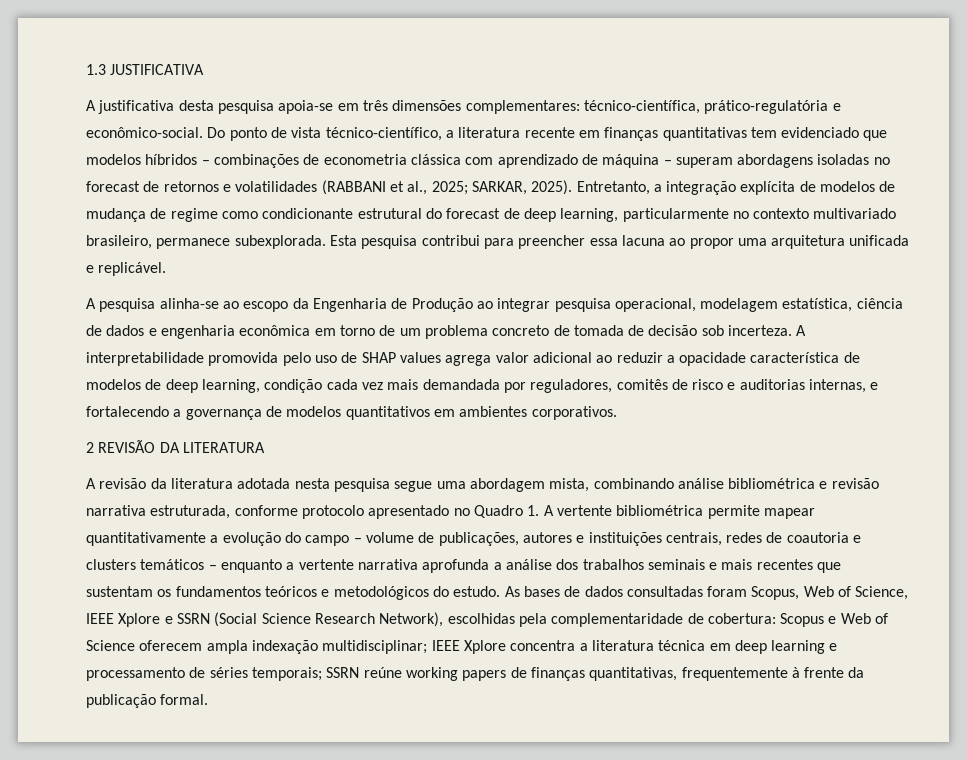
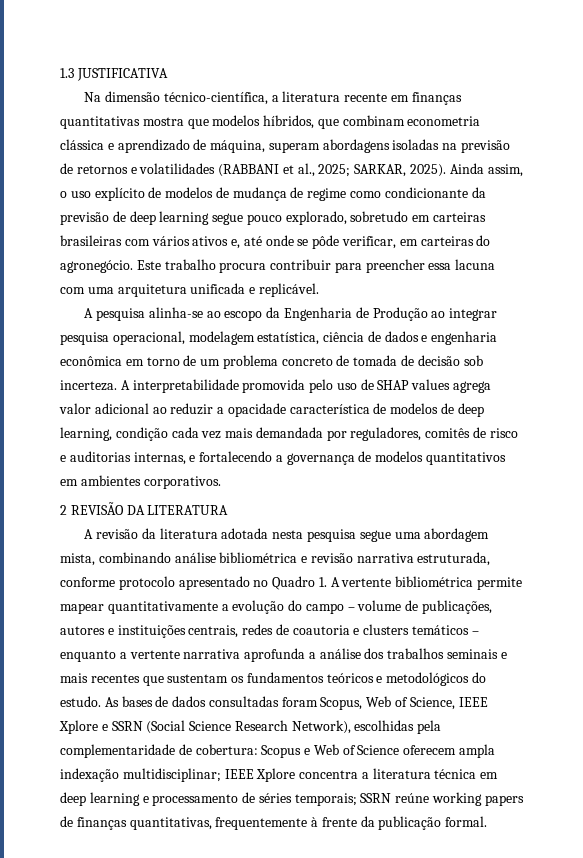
- A justificativa desta pesquisa apoia-se em três dimensões complementares: técnico-científica, prático-regulatória e econômico-social. Do ponto de vista técnico-científico, a literatura recente em finanças quantitativas tem evidenciado que modelos híbridos – combinações de econometria clássica com aprendizado de máquina – superam abordagens isoladas no forecast de retornos e volatilidades (RABBANI et al., 2025; SARKAR, 2025).
+ Na dimensão técnico-científica, a literatura recente em finanças quantitativas mostra que modelos híbridos, que combinam econometria clássica e aprendizado de máquina, superam abordagens isoladas na previsão de retornos e volatilidades (RABBANI et al., 2025; SARKAR, 2025).
- Entretanto, a integração explícita de modelos de mudança de regime como condicionante estrutural do forecast de deep learning, particularmente no contexto multivariado brasileiro, permanece subexplorada. Esta pesquisa contribui para preencher essa lacuna ao propor uma arquitetura unificada e replicável.
+ Ainda assim, o uso explícito de modelos de mudança de regime como condicionante da previsão de deep learning segue pouco explorado, sobretudo em carteiras brasileiras com vários ativos e, até onde se pôde verificar, em carteiras do agronegócio. Este trabalho procura contribuir para preencher essa lacuna com uma arquitetura unificada e replicável.

